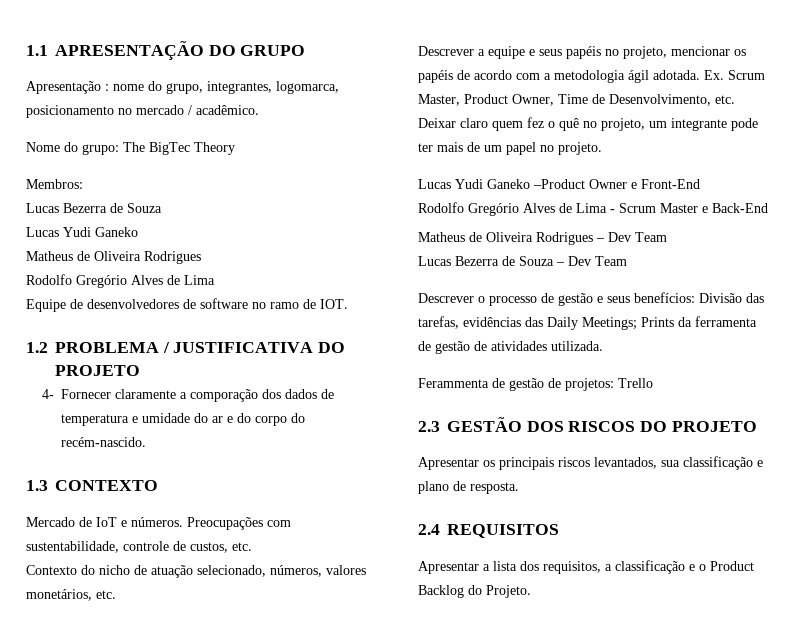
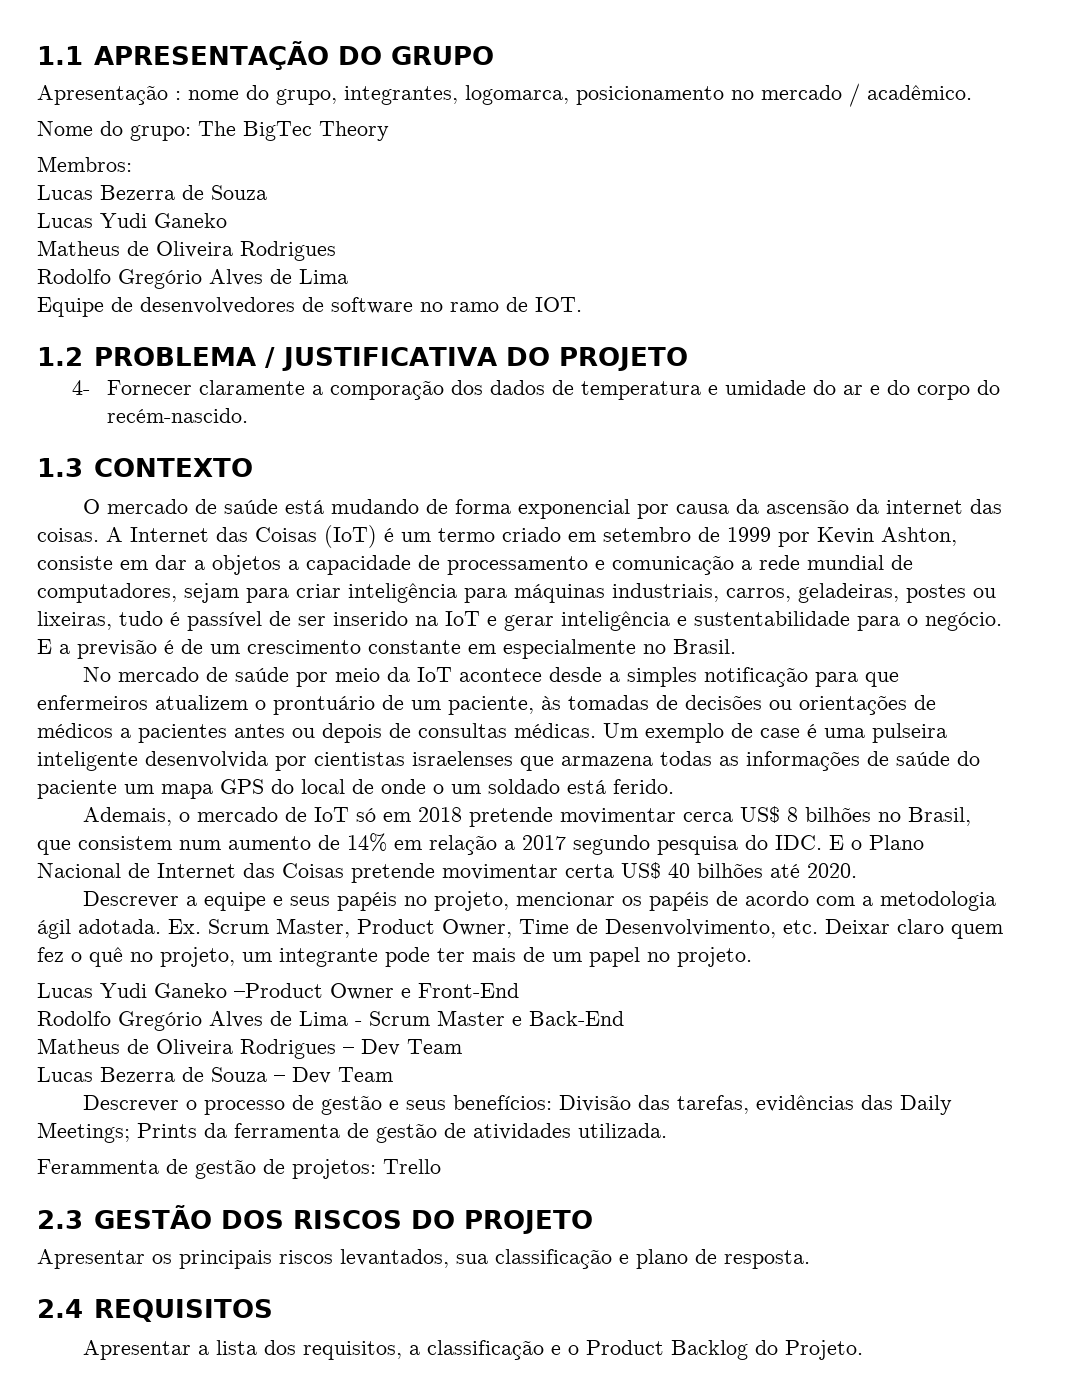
- Mercado de IoT e números. Preocupações com sustentabilidade, controle de custos, etc.
- Contexto do nicho de atuação selecionado, números, valores monetários, etc.
+ O mercado de saúde está mudando de forma exponencial por causa da ascensão da internet das coisas. A Internet das Coisas (IoT) é um termo criado em setembro de 1999 por Kevin Ashton, consiste em dar a objetos a capacidade de processamento e comunicação a rede mundial de computadores, sejam para criar inteligência para máquinas industriais, carros, geladeiras, postes ou lixeiras, tudo é passível de ser inserido na IoT e gerar inteligência e sustentabilidade para o negócio. E a previsão é de um crescimento constante em especialmente no Brasil.
+ No mercado de saúde por meio da IoT acontece desde a simples notificação para que enfermeiros atualizem o prontuário de um paciente, às tomadas de decisões ou orientações de médicos a pacientes antes ou depois de consultas médicas. Um exemplo de case é uma pulseira inteligente desenvolvida por cientistas israelenses que armazena todas as informações de saúde do paciente um mapa GPS do local de onde o um soldado está ferido.
+ Ademais, o mercado de IoT só em 2018 pretende movimentar cerca US$ 8 bilhões no Brasil, que consistem num aumento de 14% em relação a 2017 segundo pesquisa do IDC. E o Plano Nacional de Internet das Coisas pretende movimentar certa US$ 40 bilhões até 2020.

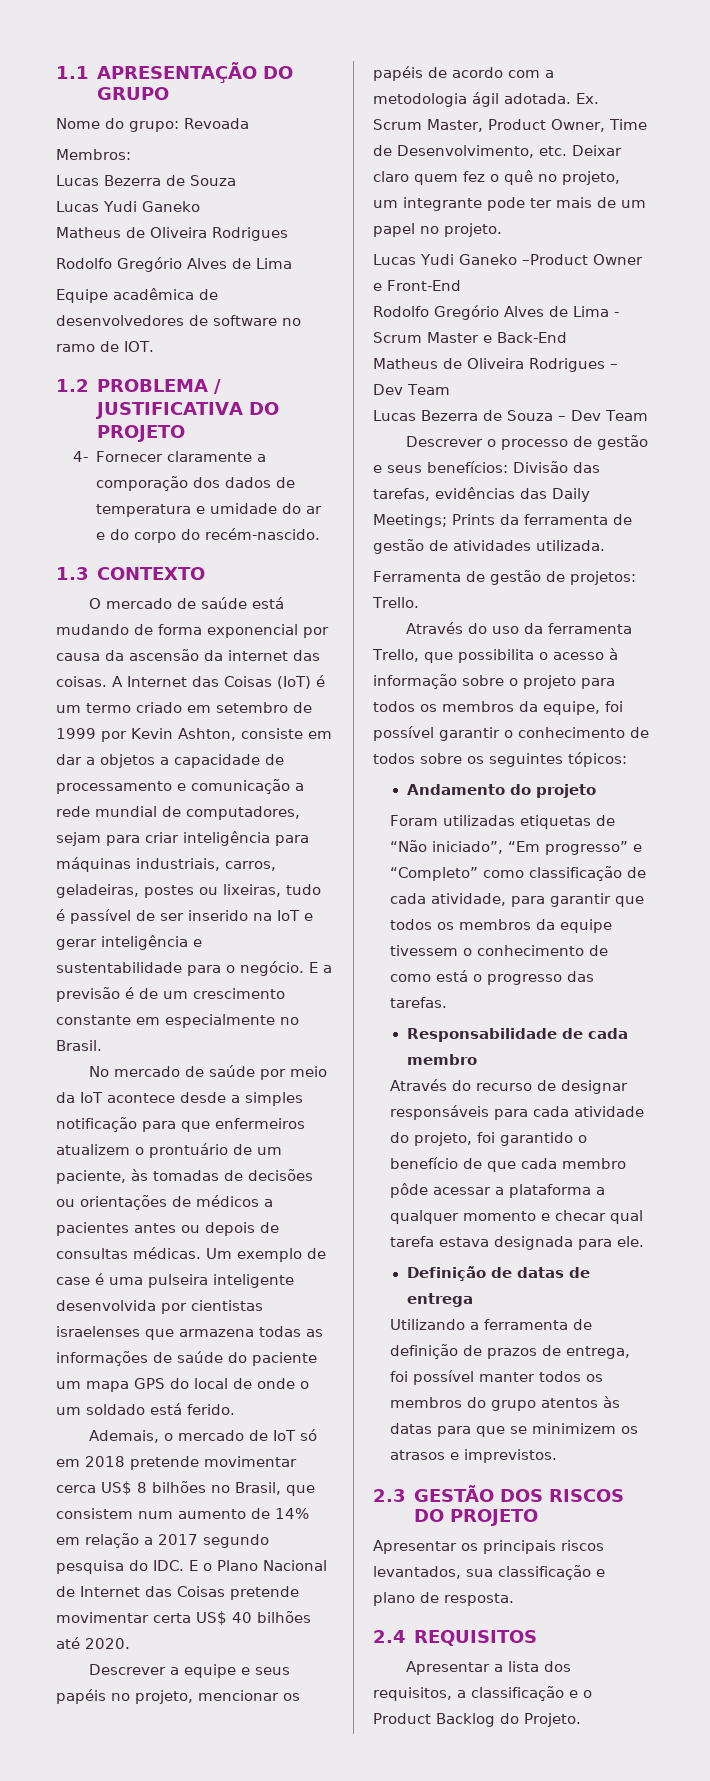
- Apresentação : nome do grupo, integrantes, logomarca, posicionamento no mercado / acadêmico.
- Nome do grupo: The BigTec Theory
+ Nome do grupo: Revoada
- Equipe de desenvolvedores de software no ramo de IOT.
+ Equipe acadêmica de desenvolvedores de software no ramo de IOT.
- Ferammenta de gestão de projetos: Trello
+ Ferramenta de gestão de projetos: Trello.
+ Através do uso da ferramenta Trello, que possibilita o acesso à informação sobre o projeto para todos os membros da equipe, foi possível garantir o conhecimento de todos sobre os seguintes tópicos:
+ Andamento do projeto
+ Foram utilizadas etiquetas de “Não iniciado”, “Em progresso” e “Completo” como classificação de cada atividade, para garantir que todos os membros da equipe tivessem o conhecimento de como está o progresso das tarefas.
+ Responsabilidade de cada membro
+ Através do recurso de designar responsáveis para cada atividade do projeto, foi garantido o benefício de que cada membro pôde acessar a plataforma a qualquer momento e checar qual tarefa estava designada para ele.
+ Definição de datas de entrega
+ Utilizando a ferramenta de definição de prazos de entrega, foi possível manter todos os membros do grupo atentos às datas para que se minimizem os atrasos e imprevistos.

